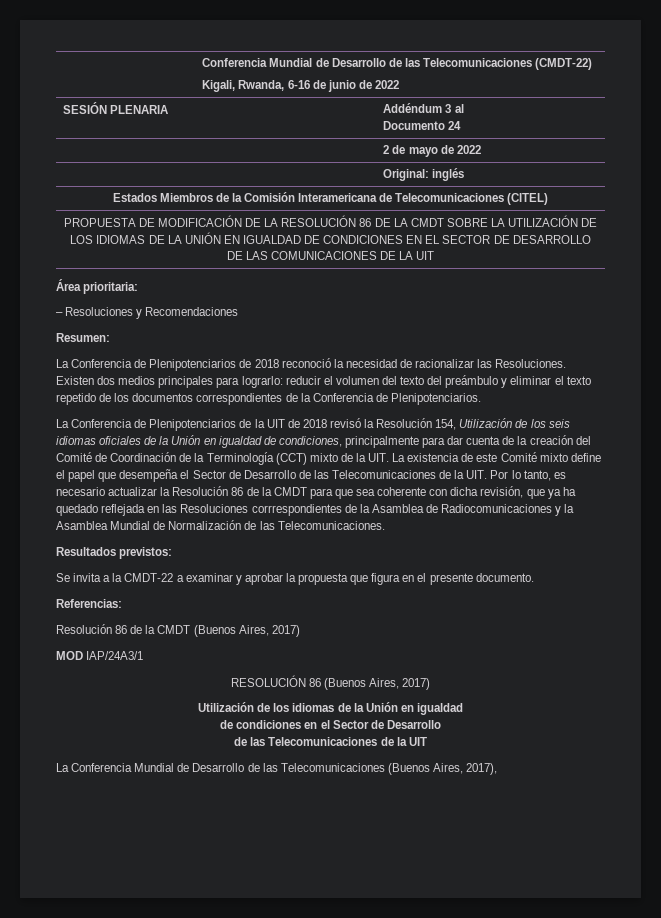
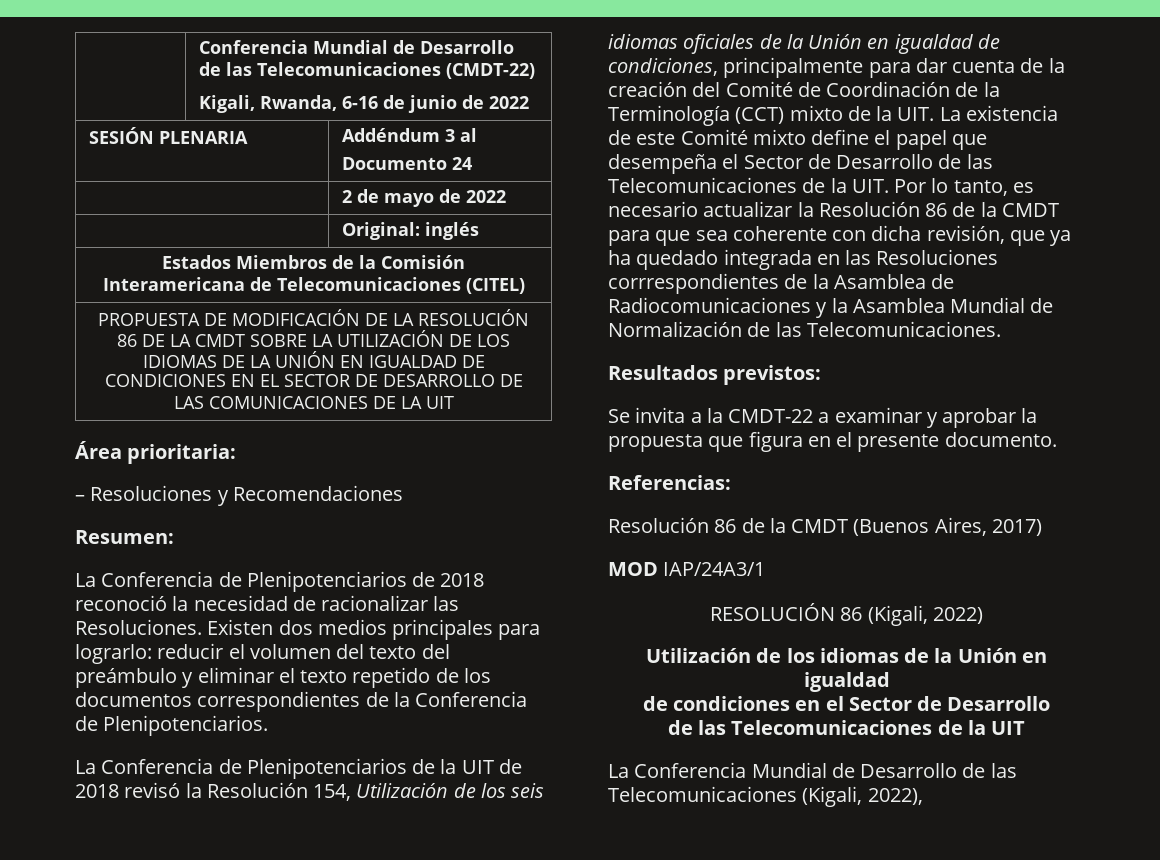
- La Conferencia de Plenipotenciarios de la UIT de 2018 revisó la Resolución 154, Utilización de los seis idiomas oficiales de la Unión en igualdad de condiciones, principalmente para dar cuenta de la creación del Comité de Coordinación de la Terminología (CCT) mixto de la UIT. La existencia de este Comité mixto define el papel que desempeña el Sector de Desarrollo de las Telecomunicaciones de la UIT. Por lo tanto, es necesario actualizar la Resolución 86 de la CMDT para que sea coherente con dicha revisión, que ya ha quedado reflejada en las Resoluciones corrrespondientes de la Asamblea de Radiocomunicaciones y la Asamblea Mundial de Normalización de las Telecomunicaciones.
+ La Conferencia de Plenipotenciarios de la UIT de 2018 revisó la Resolución 154, Utilización de los seis idiomas oficiales de la Unión en igualdad de condiciones, principalmente para dar cuenta de la creación del Comité de Coordinación de la Terminología (CCT) mixto de la UIT. La existencia de este Comité mixto define el papel que desempeña el Sector de Desarrollo de las Telecomunicaciones de la UIT. Por lo tanto, es necesario actualizar la Resolución 86 de la CMDT para que sea coherente con dicha revisión, que ya ha quedado integrada en las Resoluciones corrrespondientes de la Asamblea de Radiocomunicaciones y la Asamblea Mundial de Normalización de las Telecomunicaciones.
- RESOLUCIÓN 86 (Buenos Aires, 2017)
+ RESOLUCIÓN 86 (Kigali, 2022)
- La Conferencia Mundial de Desarrollo de las Telecomunicaciones (Buenos Aires, 2017),
+ La Conferencia Mundial de Desarrollo de las Telecomunicaciones (Kigali, 2022),

